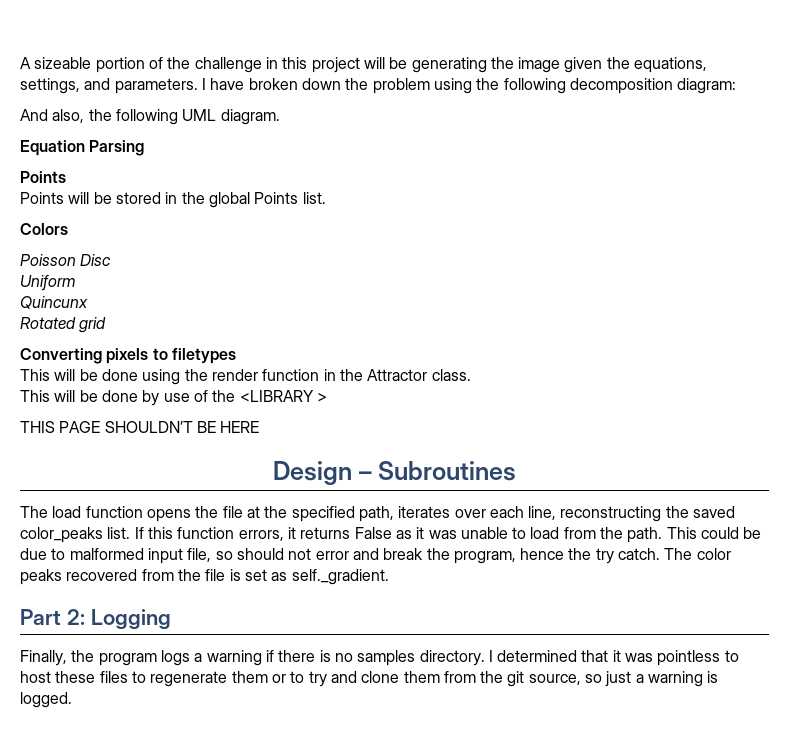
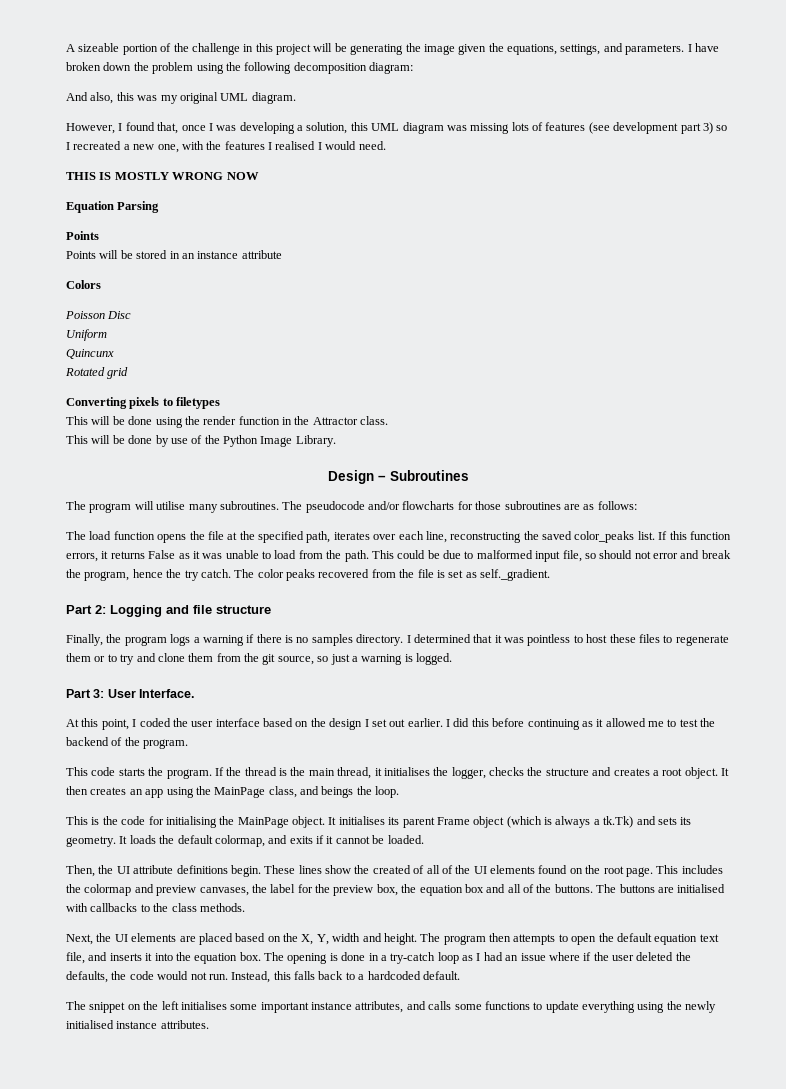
- And also, the following UML diagram.
+ And also, this was my original UML diagram.
+ However, I found that, once I was developing a solution, this UML diagram was missing lots of features (see development part 3) so I recreated a new one, with the features I realised I would need.
+ THIS IS MOSTLY WRONG NOW
- Points will be stored in the global Points list.
+ Points will be stored in an instance attribute
- This will be done by use of the <LIBRARY >
- THIS PAGE SHOULDN’T BE HERE
+ This will be done by use of the Python Image Library.
  Design – Subroutines
+ The program will utilise many subroutines. The pseudocode and/or flowcharts for those subroutines are as follows:
- Part 2: Logging
+ Part 2: Logging and file structure
+ Part 3: User Interface.
+ At this point, I coded the user interface based on the design I set out earlier. I did this before continuing as it allowed me to test the backend of the program.
+ This code starts the program. If the thread is the main thread, it initialises the logger, checks the structure and creates a root object. It then creates an app using the MainPage class, and beings the loop.
+ This is the code for initialising the MainPage object. It initialises its parent Frame object (which is always a tk.Tk) and sets its geometry. It loads the default colormap, and exits if it cannot be loaded.
+ Then, the UI attribute definitions begin. These lines show the created of all of the UI elements found on the root page. This includes the colormap and preview canvases, the label for the preview box, the equation box and all of the buttons. The buttons are initialised with callbacks to the class methods.
+ Next, the UI elements are placed based on the X, Y, width and height. The program then attempts to open the default equation text file, and inserts it into the equation box. The opening is done in a try-catch loop as I had an issue where if the user deleted the defaults, the code would not run. Instead, this falls back to a hardcoded default.
+ The snippet on the left initialises some important instance attributes, and calls some functions to update everything using the newly initialised instance attributes.

